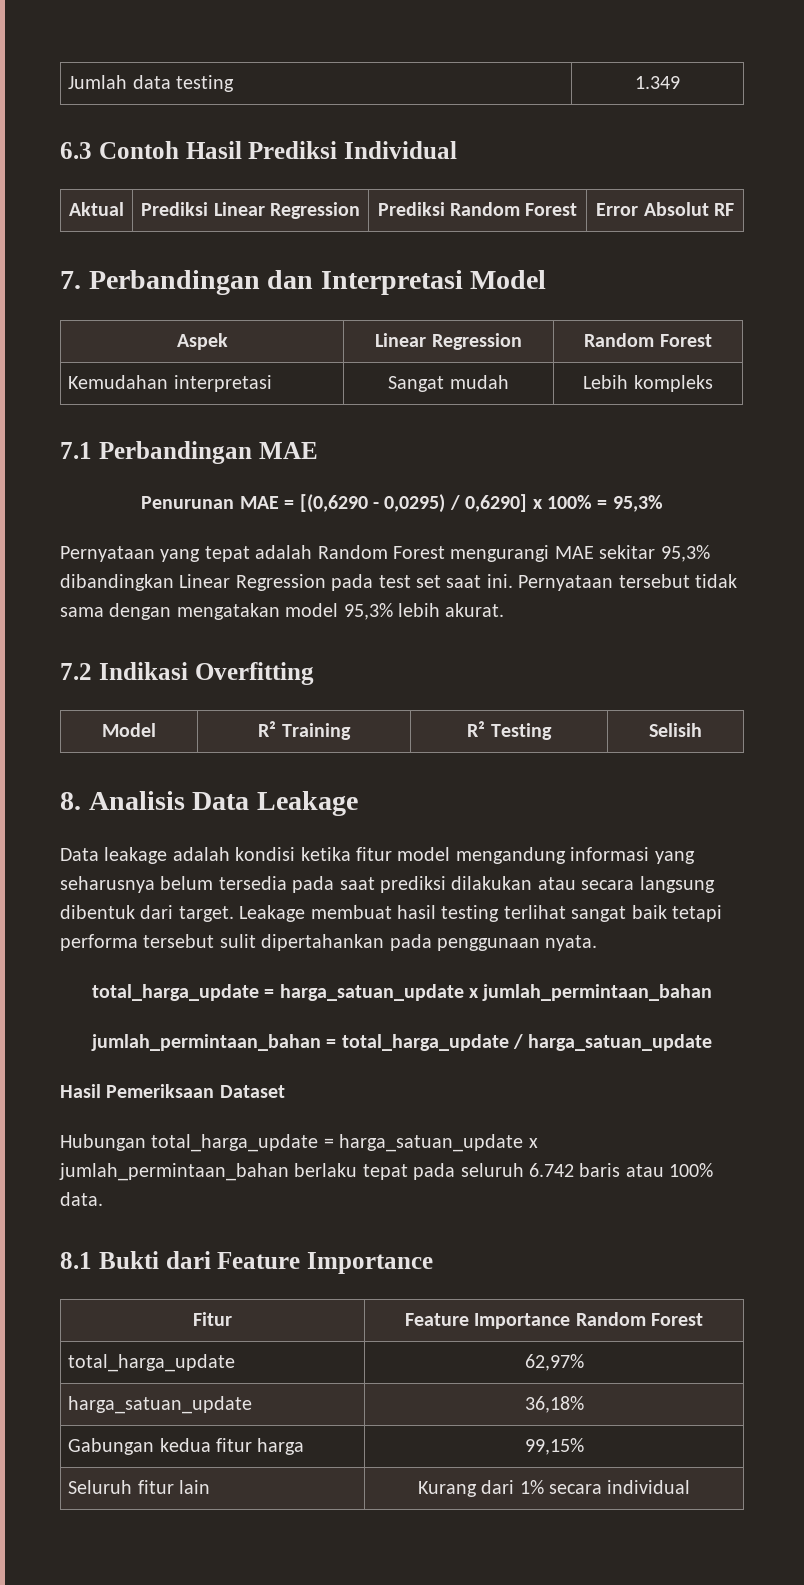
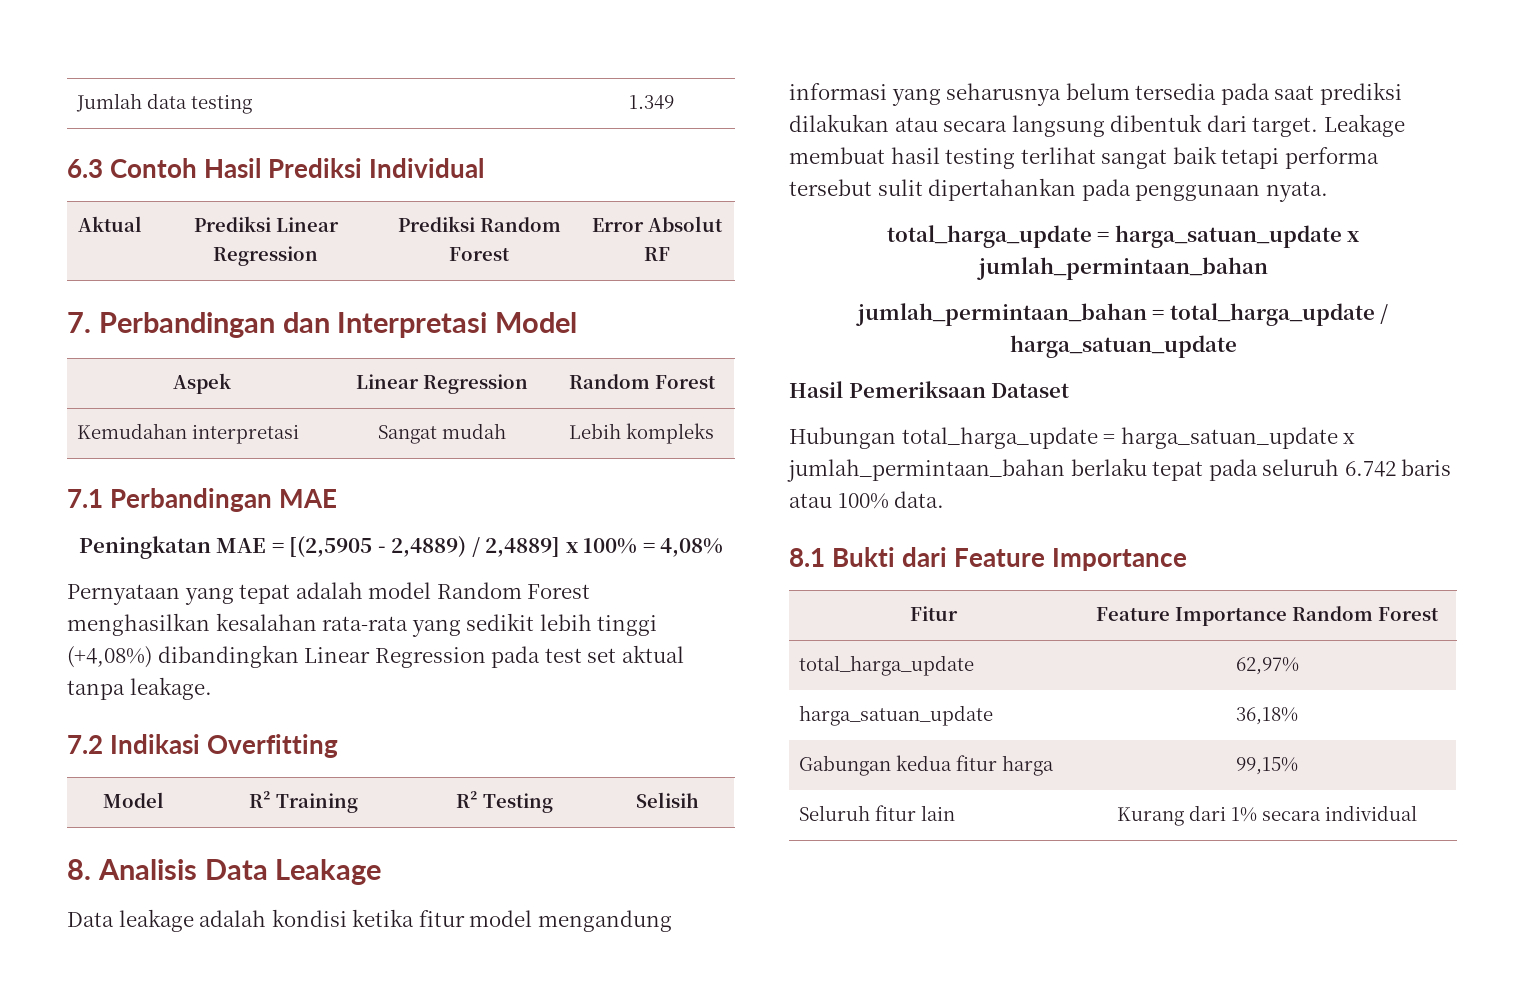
- Penurunan MAE = [(0,6290 - 0,0295) / 0,6290] x 100% = 95,3%
+ Peningkatan MAE = [(2,5905 - 2,4889) / 2,4889] x 100% = 4,08%
- Pernyataan yang tepat adalah Random Forest mengurangi MAE sekitar 95,3% dibandingkan Linear Regression pada test set saat ini. Pernyataan tersebut tidak sama dengan mengatakan model 95,3% lebih akurat.
+ Pernyataan yang tepat adalah model Random Forest menghasilkan kesalahan rata-rata yang sedikit lebih tinggi (+4,08%) dibandingkan Linear Regression pada test set aktual tanpa leakage.

